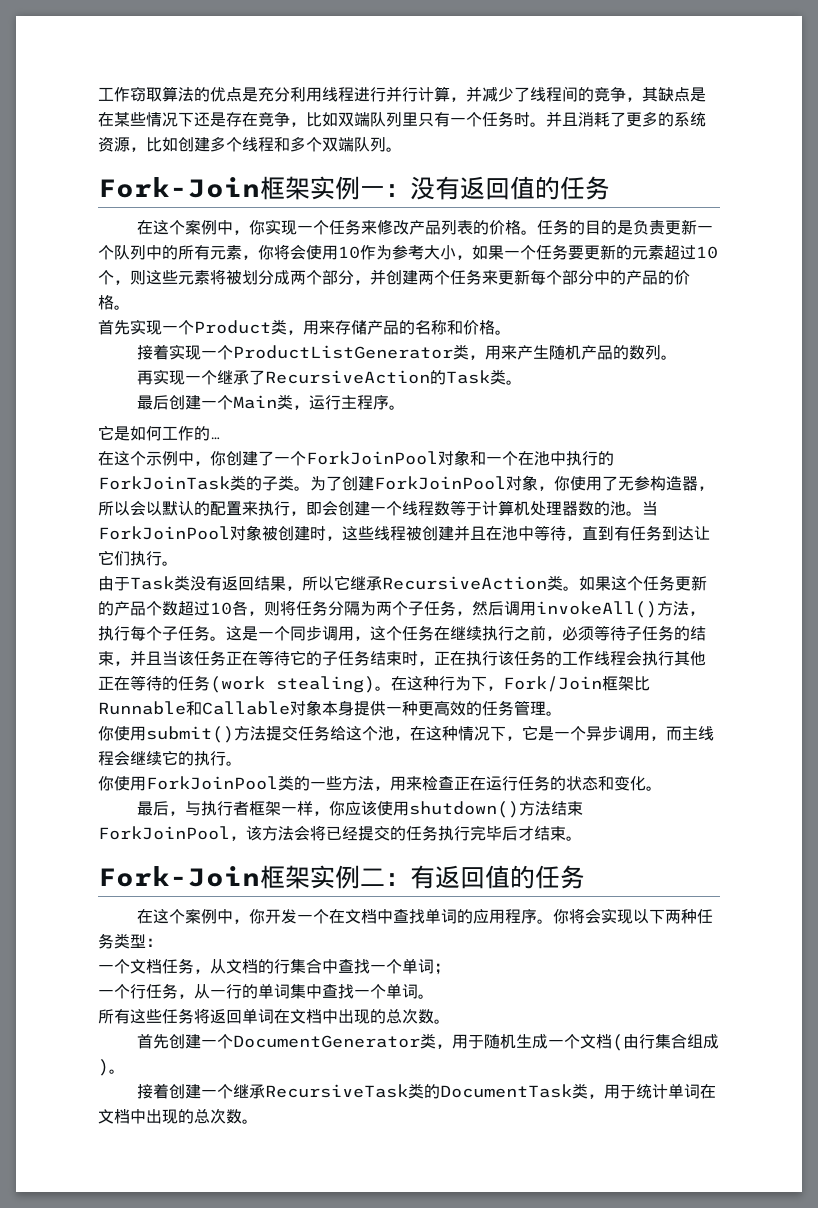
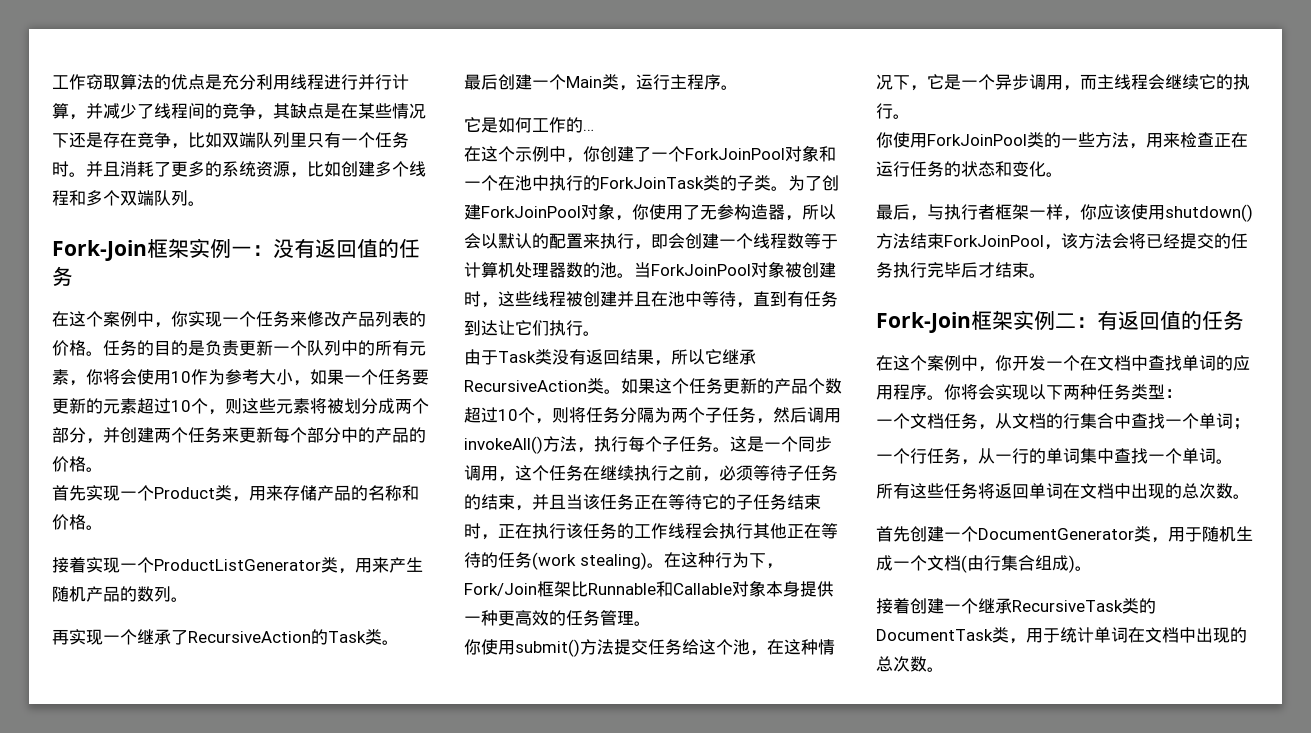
- 如果这个任务更新的产品个数超过10各，则将任务分隔为两个子任务，然后调用invokeAll()方法，执行每个子任务。
+ 如果这个任务更新的产品个数超过10个，则将任务分隔为两个子任务，然后调用invokeAll()方法，执行每个子任务。

